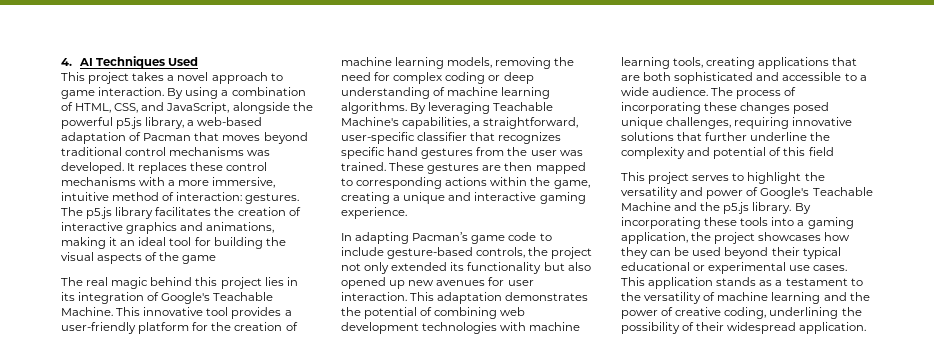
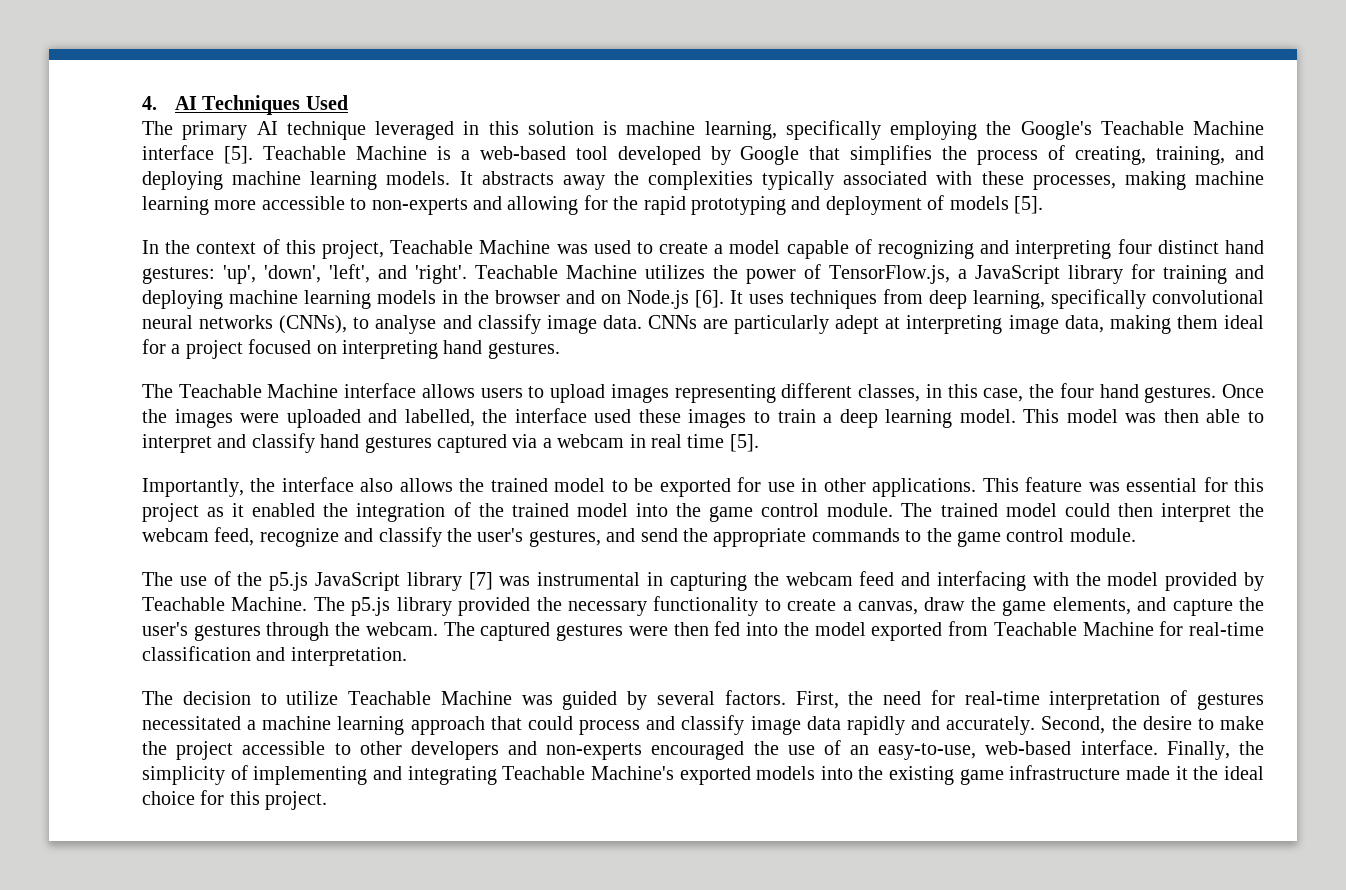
- This project takes a novel approach to game interaction. By using a combination of HTML, CSS, and JavaScript, alongside the powerful p5.js library, a web-based adaptation of Pacman that moves beyond traditional control mechanisms was developed. It replaces these control mechanisms with a more immersive, intuitive method of interaction: gestures. The p5.js library facilitates the creation of interactive graphics and animations, making it an ideal tool for building the visual aspects of the game
- The real magic behind this project lies in its integration of Google's Teachable Machine. This innovative tool provides a user-friendly platform for the creation of machine learning models, removing the need for complex coding or deep understanding of machine learning algorithms. By leveraging Teachable Machine's capabilities, a straightforward, user-specific classifier that recognizes specific hand gestures from the user was trained. These gestures are then mapped to corresponding actions within the game, creating a unique and interactive gaming experience.
- In adapting Pacman’s game code to include gesture-based controls, the project not only extended its functionality but also opened up new avenues for user interaction. This adaptation demonstrates the potential of combining web development technologies with machine learning tools, creating applications that are both sophisticated and accessible to a wide audience. The process of incorporating these changes posed unique challenges, requiring innovative solutions that further underline the complexity and potential of this field
- This project serves to highlight the versatility and power of Google's Teachable Machine and the p5.js library. By incorporating these tools into a gaming application, the project showcases how they can be used beyond their typical educational or experimental use cases. This application stands as a testament to the versatility of machine learning and the power of creative coding, underlining the possibility of their widespread application.
+ The primary AI technique leveraged in this solution is machine learning, specifically employing the Google's Teachable Machine interface [5]. Teachable Machine is a web-based tool developed by Google that simplifies the process of creating, training, and deploying machine learning models. It abstracts away the complexities typically associated with these processes, making machine learning more accessible to non-experts and allowing for the rapid prototyping and deployment of models [5].
+ In the context of this project, Teachable Machine was used to create a model capable of recognizing and interpreting four distinct hand gestures: 'up', 'down', 'left', and 'right'. Teachable Machine utilizes the power of TensorFlow.js, a JavaScript library for training and deploying machine learning models in the browser and on Node.js [6]. It uses techniques from deep learning, specifically convolutional neural networks (CNNs), to analyse and classify image data. CNNs are particularly adept at interpreting image data, making them ideal for a project focused on interpreting hand gestures.
+ The Teachable Machine interface allows users to upload images representing different classes, in this case, the four hand gestures. Once the images were uploaded and labelled, the interface used these images to train a deep learning model. This model was then able to interpret and classify hand gestures captured via a webcam in real time [5].
+ Importantly, the interface also allows the trained model to be exported for use in other applications. This feature was essential for this project as it enabled the integration of the trained model into the game control module. The trained model could then interpret the webcam feed, recognize and classify the user's gestures, and send the appropriate commands to the game control module.
+ The use of the p5.js JavaScript library [7] was instrumental in capturing the webcam feed and interfacing with the model provided by Teachable Machine. The p5.js library provided the necessary functionality to create a canvas, draw the game elements, and capture the user's gestures through the webcam. The captured gestures were then fed into the model exported from Teachable Machine for real-time classification and interpretation.
+ The decision to utilize Teachable Machine was guided by several factors. First, the need for real-time interpretation of gestures necessitated a machine learning approach that could process and classify image data rapidly and accurately. Second, the desire to make the project accessible to other developers and non-experts encouraged the use of an easy-to-use, web-based interface. Finally, the simplicity of implementing and integrating Teachable Machine's exported models into the existing game infrastructure made it the ideal choice for this project.

